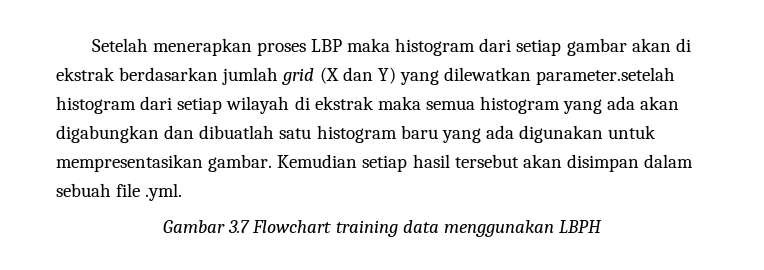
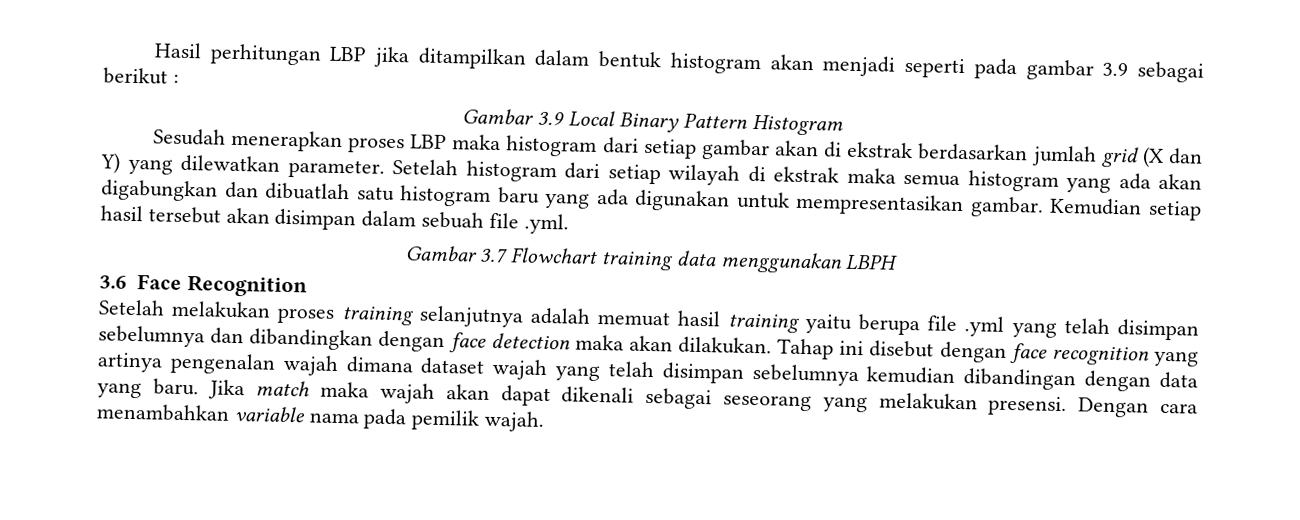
- Setelah menerapkan proses LBP maka histogram dari setiap gambar akan di ekstrak berdasarkan jumlah grid (X dan Y) yang dilewatkan parameter.setelah histogram dari setiap wilayah di ekstrak maka semua histogram yang ada akan digabungkan dan dibuatlah satu histogram baru yang ada digunakan untuk mempresentasikan gambar.
+ Hasil perhitungan LBP jika ditampilkan dalam bentuk histogram akan menjadi seperti pada gambar 3.9 sebagai berikut :
+ Gambar 3.9 Local Binary Pattern Histogram
+ Sesudah menerapkan proses LBP maka histogram dari setiap gambar akan di ekstrak berdasarkan jumlah grid (X dan Y) yang dilewatkan parameter. Setelah histogram dari setiap wilayah di ekstrak maka semua histogram yang ada akan digabungkan dan dibuatlah satu histogram baru yang ada digunakan untuk mempresentasikan gambar.
+ 3.6 Face Recognition
+ Setelah melakukan proses training selanjutnya adalah memuat hasil training yaitu berupa file .yml yang telah disimpan sebelumnya dan dibandingkan dengan face detection maka akan dilakukan. Tahap ini disebut dengan face recognition yang artinya pengenalan wajah dimana dataset wajah yang telah disimpan sebelumnya kemudian dibandingan dengan data yang baru. Jika match maka wajah akan dapat dikenali sebagai seseorang yang melakukan presensi. Dengan cara menambahkan variable nama pada pemilik wajah.

